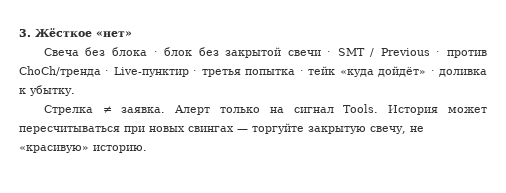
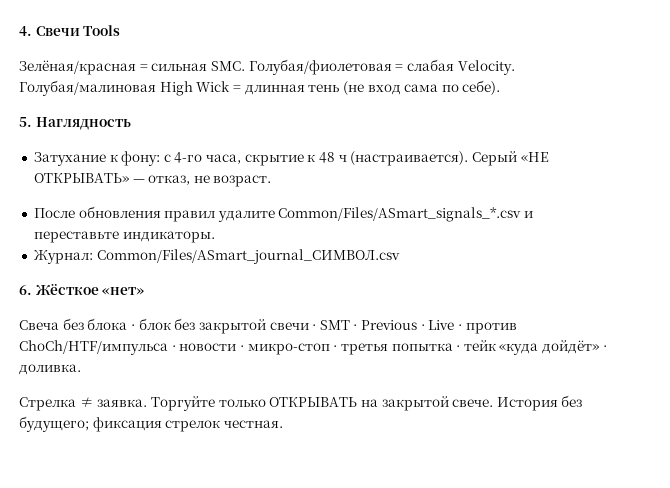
- 3. Жёсткое «нет»
+ 4. Свечи Tools
+ Зелёная/красная = сильная SMC. Голубая/фиолетовая = слабая Velocity. Голубая/малиновая High Wick = длинная тень (не вход сама по себе).
+ 5. Наглядность
+ Затухание к фону: с 4-го часа, скрытие к 48 ч (настраивается). Серый «НЕ ОТКРЫВАТЬ» — отказ, не возраст.
+ После обновления правил удалите Common/Files/ASmart_signals_*.csv и переставьте индикаторы.
+ Журнал: Common/Files/ASmart_journal_СИМВОЛ.csv
+ 6. Жёсткое «нет»
- Свеча без блока · блок без закрытой свечи · SMT / Previous · против ChoCh/тренда · Live-пунктир · третья попытка · тейк «куда дойдёт» · доливка к убытку.
+ Свеча без блока · блок без закрытой свечи · SMT · Previous · Live · против ChoCh/HTF/импульса · новости · микро-стоп · третья попытка · тейк «куда дойдёт» · доливка.
- Алерт только на сигнал Tools. История может пересчитываться при новых свингах — торгуйте закрытую свечу, не «красивую» историю.
+ Торгуйте только ОТКРЫВАТЬ на закрытой свече. История без будущего; фиксация стрелок честная.

